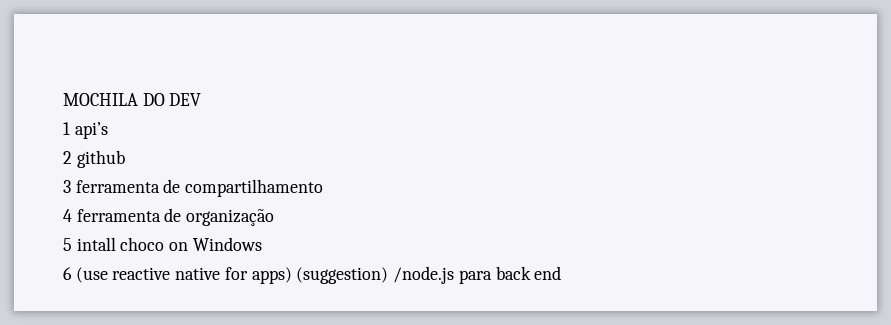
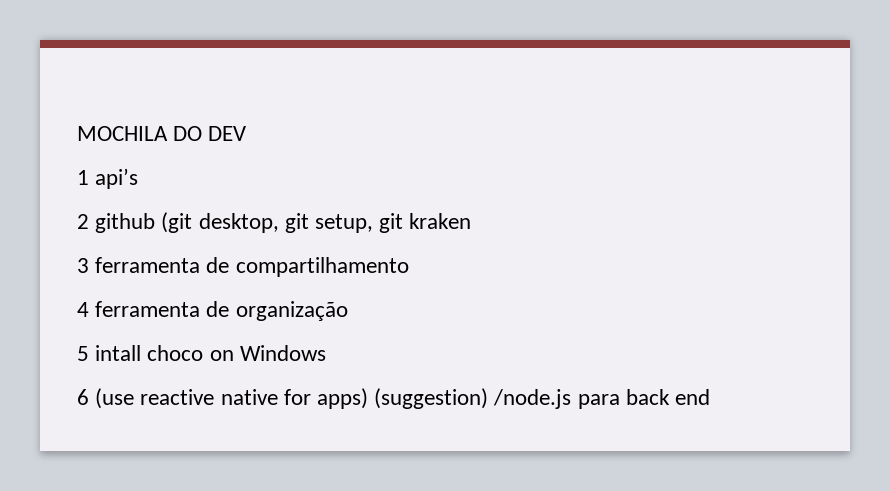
- 2 github
+ 2 github (git desktop, git setup, git kraken

